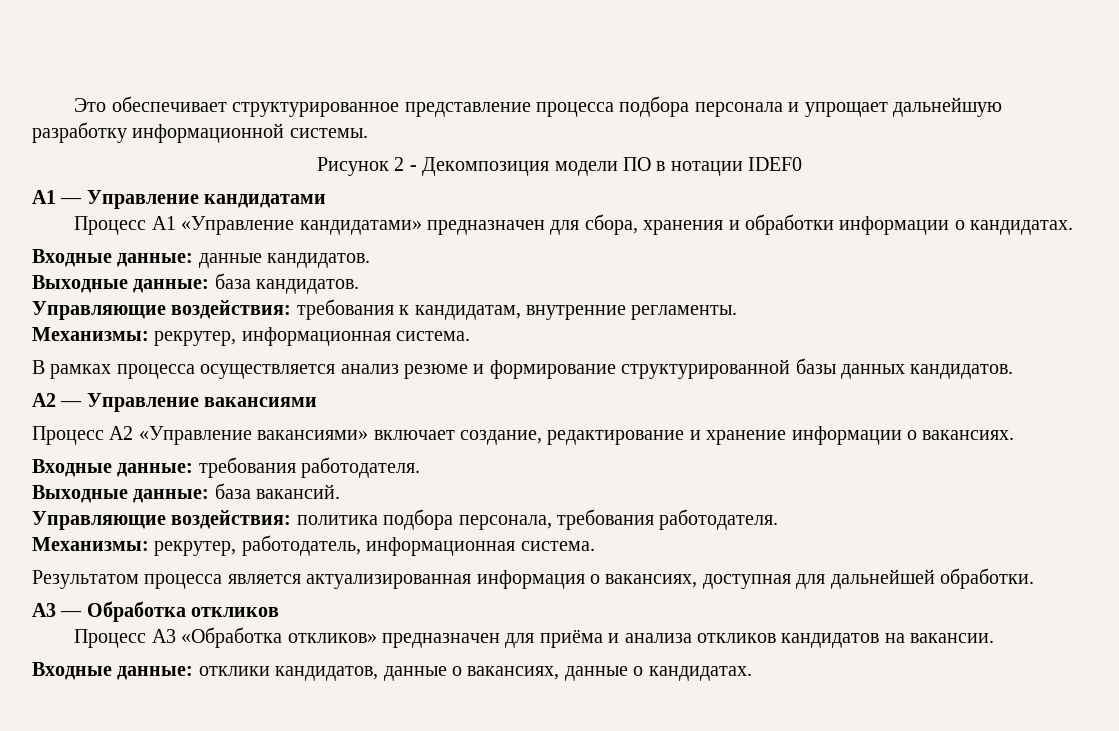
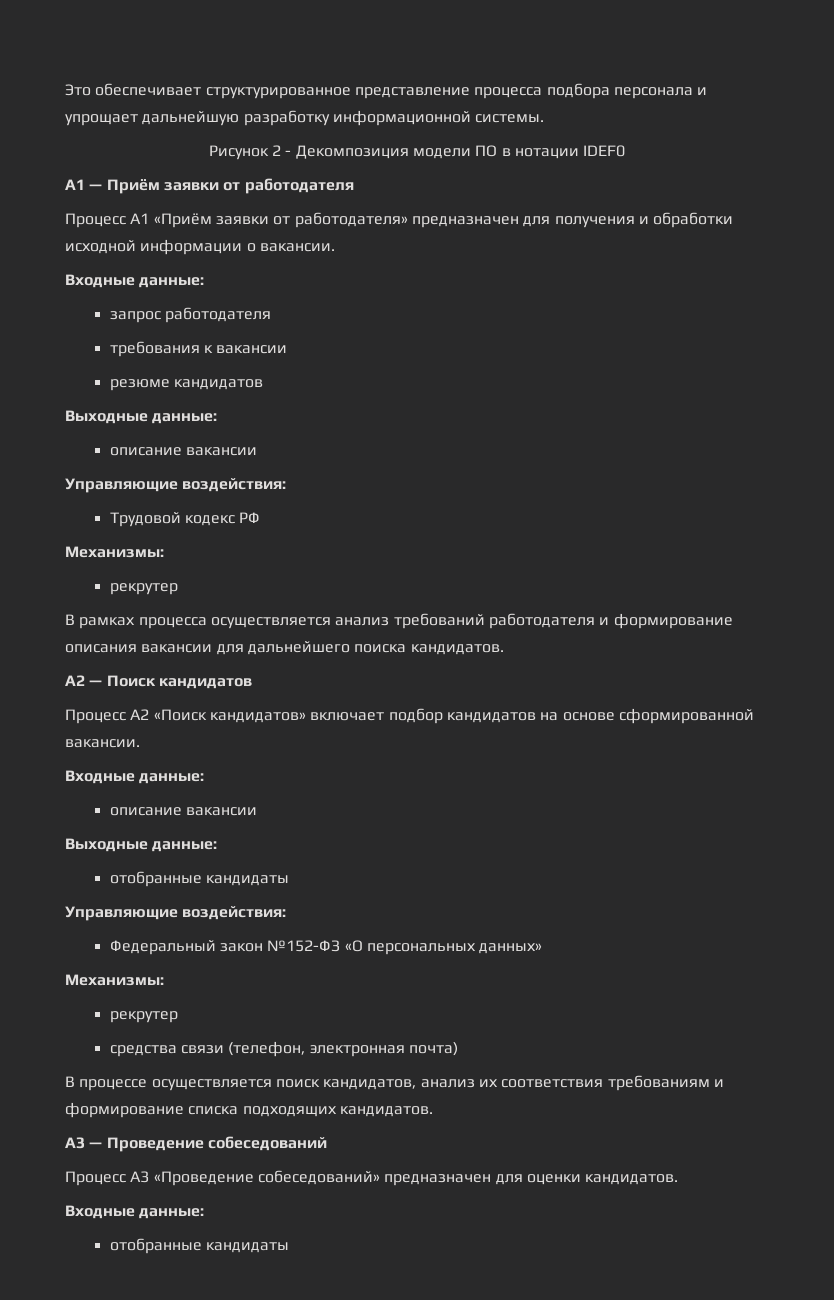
- A1 — Управление кандидатами
- Процесс A1 «Управление кандидатами» предназначен для сбора, хранения и обработки информации о кандидатах.
- Входные данные: данные кандидатов.
- Выходные данные: база кандидатов.
- Управляющие воздействия: требования к кандидатам, внутренние регламенты.
- Механизмы: рекрутер, информационная система.
+ A1 — Приём заявки от работодателя
+ Процесс A1 «Приём заявки от работодателя» предназначен для получения и обработки исходной информации о вакансии.
+ Входные данные:
+ запрос работодателя
+ требования к вакансии
+ резюме кандидатов
+ Выходные данные:
+ описание вакансии
+ Управляющие воздействия:
+ Трудовой кодекс РФ
+ Механизмы:
+ рекрутер
- В рамках процесса осуществляется анализ резюме и формирование структурированной базы данных кандидатов.
+ В рамках процесса осуществляется анализ требований работодателя и формирование описания вакансии для дальнейшего поиска кандидатов.
- A2 — Управление вакансиями
+ A2 — Поиск кандидатов
- Процесс A2 «Управление вакансиями» включает создание, редактирование и хранение информации о вакансиях.
- Входные данные: требования работодателя.
- Выходные данные: база вакансий.
- Управляющие воздействия: политика подбора персонала, требования работодателя.
- Механизмы: рекрутер, работодатель, информационная система.
- Результатом процесса является актуализированная информация о вакансиях, доступная для дальнейшей обработки.
- A3 — Обработка откликов
- Процесс A3 «Обработка откликов» предназначен для приёма и анализа откликов кандидатов на вакансии.
- Входные данные: отклики кандидатов, данные о вакансиях, данные о кандидатах.
+ Процесс A2 «Поиск кандидатов» включает подбор кандидатов на основе сформированной вакансии.
+ Входные данные:
+ описание вакансии
+ Выходные данные:
+ отобранные кандидаты
+ Управляющие воздействия:
+ Федеральный закон №152-ФЗ «О персональных данных»
+ Механизмы:
+ рекрутер
+ средства связи (телефон, электронная почта)
+ В процессе осуществляется поиск кандидатов, анализ их соответствия требованиям и формирование списка подходящих кандидатов.
+ A3 — Проведение собеседований
+ Процесс A3 «Проведение собеседований» предназначен для оценки кандидатов.
+ Входные данные:
+ отобранные кандидаты

